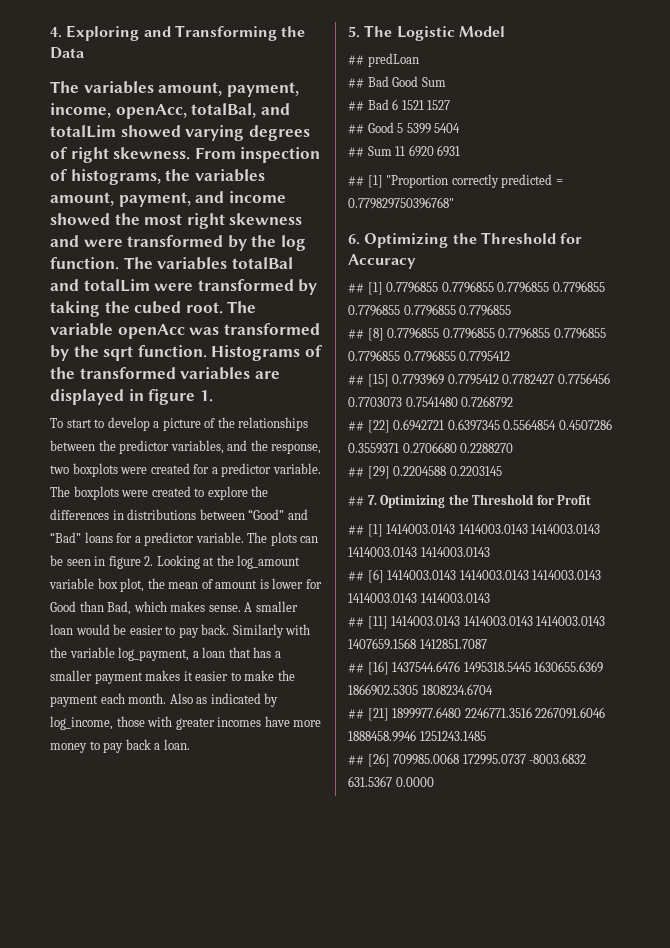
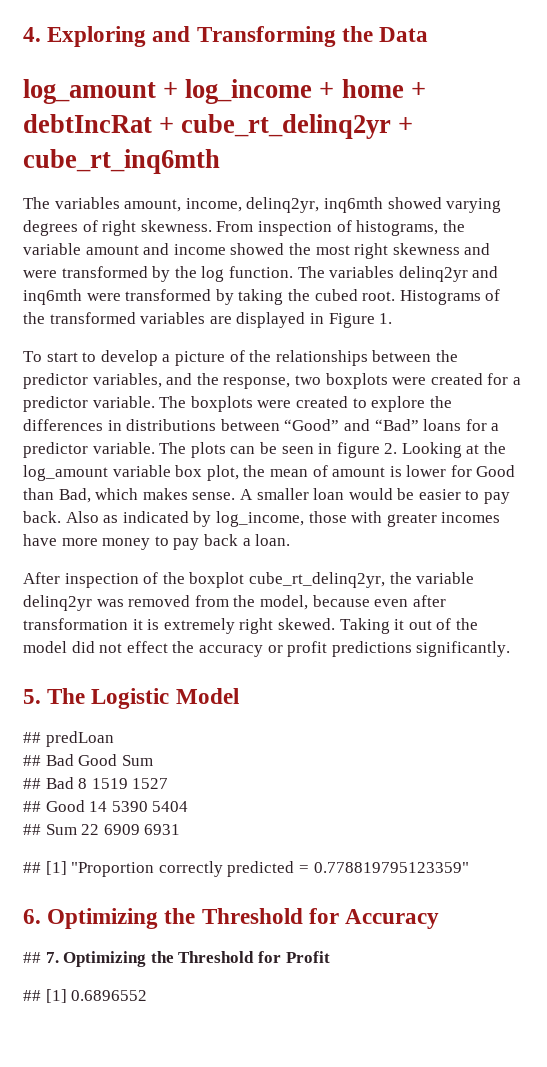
- The variables amount, payment, income, openAcc, totalBal, and totalLim showed varying degrees of right skewness.
+ log_amount + log_income + home + debtIncRat + cube_rt_delinq2yr + cube_rt_inq6mth
+ The variables amount, income, delinq2yr, inq6mth showed varying degrees of right skewness.
- From inspection of histograms, the variables amount, payment, and income showed the most right skewness and were transformed by the log function.
+ From inspection of histograms, the variable amount and income showed the most right skewness and were transformed by the log function.
- The variables totalBal and totalLim were transformed by taking the cubed root.
+ The variables delinq2yr and inq6mth were transformed by taking the cubed root.
- The variable openAcc was transformed by the sqrt function.
- Histograms of the transformed variables are displayed in figure 1.
+ Histograms of the transformed variables are displayed in Figure 1.
- Similarly with the variable log_payment, a loan that has a smaller payment makes it easier to make the payment each month.
+ After inspection of the boxplot cube_rt_delinq2yr, the variable delinq2yr was removed from the model, because even after transformation it is extremely right skewed. Taking it out of the model did not effect the accuracy or profit predictions significantly.
- ## Bad 6 1521 1527
+ ## Bad 8 1519 1527
- ## Good 5 5399 5404
+ ## Good 14 5390 5404
- ## Sum 11 6920 6931
+ ## Sum 22 6909 6931
- ## [1] "Proportion correctly predicted = 0.779829750396768"
+ ## [1] "Proportion correctly predicted = 0.778819795123359"
- ## [1] 0.7796855 0.7796855 0.7796855 0.7796855 0.7796855 0.7796855 0.7796855
- ## [8] 0.7796855 0.7796855 0.7796855 0.7796855 0.7796855 0.7796855 0.7795412
- ## [15] 0.7793969 0.7795412 0.7782427 0.7756456 0.7703073 0.7541480 0.7268792
- ## [22] 0.6942721 0.6397345 0.5564854 0.4507286 0.3559371 0.2706680 0.2288270
- ## [29] 0.2204588 0.2203145
- ## [1] 1414003.0143 1414003.0143 1414003.0143 1414003.0143 1414003.0143
- ## [6] 1414003.0143 1414003.0143 1414003.0143 1414003.0143 1414003.0143
- ## [11] 1414003.0143 1414003.0143 1414003.0143 1407659.1568 1412851.7087
- ## [16] 1437544.6476 1495318.5445 1630655.6369 1866902.5305 1808234.6704
- ## [21] 1899977.6480 2246771.3516 2267091.6046 1888458.9946 1251243.1485
- ## [26] 709985.0068 172995.0737 -8003.6832 631.5367 0.0000
+ ## [1] 0.6896552

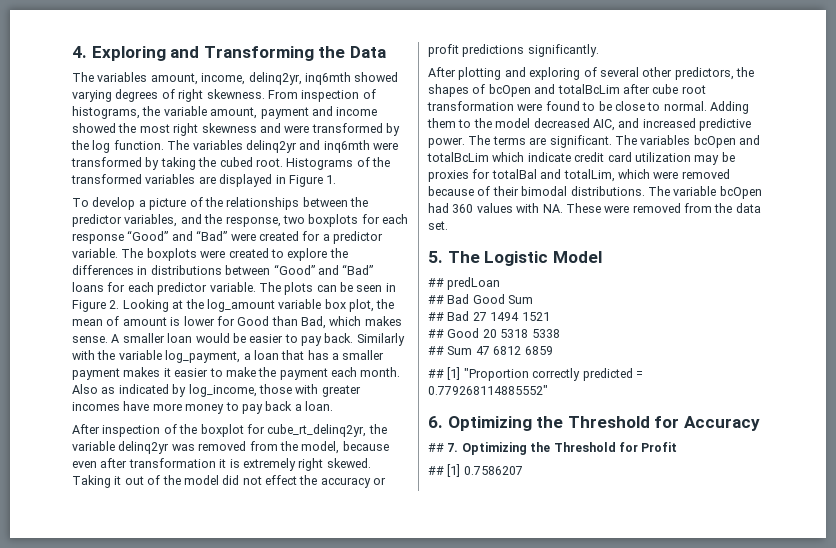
- log_amount + log_income + home + debtIncRat + cube_rt_delinq2yr + cube_rt_inq6mth
- From inspection of histograms, the variable amount and income showed the most right skewness and were transformed by the log function.
+ From inspection of histograms, the variable amount, payment and income showed the most right skewness and were transformed by the log function.
- To start to develop a picture of the relationships between the predictor variables, and the response, two boxplots were created for a predictor variable.
+ To develop a picture of the relationships between the predictor variables, and the response, two boxplots for each response “Good” and “Bad” were created for a predictor variable.
- The boxplots were created to explore the differences in distributions between “Good” and “Bad” loans for a predictor variable.
+ The boxplots were created to explore the differences in distributions between “Good” and “Bad” loans for each predictor variable.
- The plots can be seen in figure 2. Looking at the log_amount variable box plot, the mean of amount is lower for Good than Bad, which makes sense.
+ The plots can be seen in Figure 2. Looking at the log_amount variable box plot, the mean of amount is lower for Good than Bad, which makes sense.
+ Similarly with the variable log_payment, a loan that has a smaller payment makes it easier to make the payment each month.
- After inspection of the boxplot cube_rt_delinq2yr, the variable delinq2yr was removed from the model, because even after transformation it is extremely right skewed.
+ After inspection of the boxplot for cube_rt_delinq2yr, the variable delinq2yr was removed from the model, because even after transformation it is extremely right skewed.
+ After plotting and exploring of several other predictors, the shapes of bcOpen and totalBcLim after cube root transformation were found to be close to normal. Adding them to the model decreased AIC, and increased predictive power. The terms are significant. The variables bcOpen and totalBcLim which indicate credit card utilization may be proxies for totalBal and totalLim, which were removed because of their bimodal distributions. The variable bcOpen had 360 values with NA. These were removed from the data set.
- ## Bad 8 1519 1527
+ ## Bad 27 1494 1521
- ## Good 14 5390 5404
+ ## Good 20 5318 5338
- ## Sum 22 6909 6931
+ ## Sum 47 6812 6859
- ## [1] "Proportion correctly predicted = 0.778819795123359"
+ ## [1] "Proportion correctly predicted = 0.779268114885552"
- ## [1] 0.6896552
+ ## [1] 0.7586207

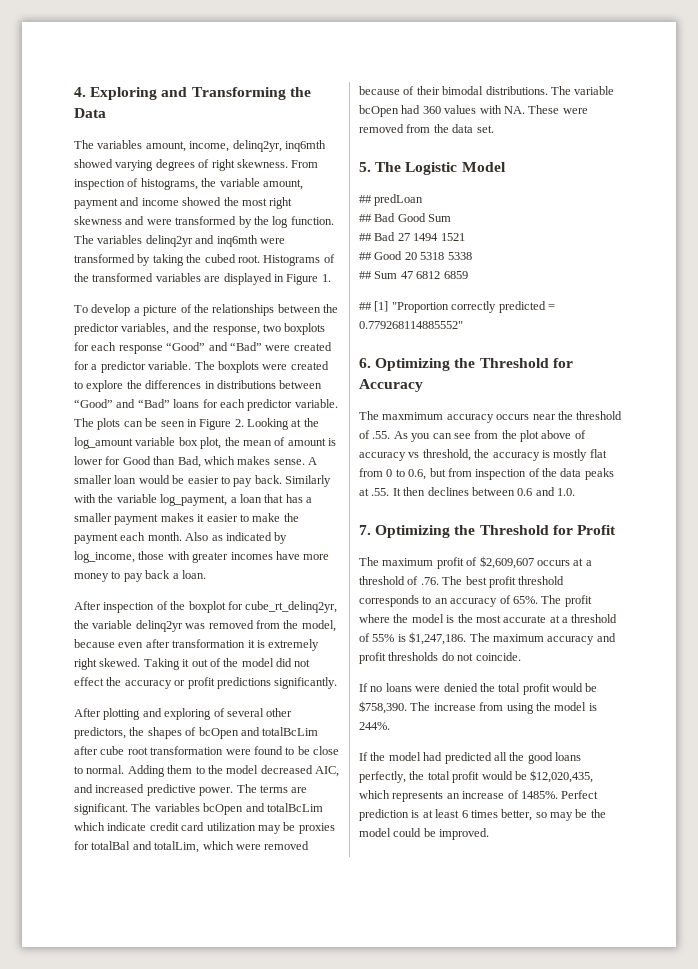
- ## 7. Optimizing the Threshold for Profit
+ The maxmimum accuracy occurs near the threshold of .55. As you can see from the plot above of accuracy vs threshold, the accuracy is mostly flat from 0 to 0.6, but from inspection of the data peaks at .55. It then declines between 0.6 and 1.0.
+ 7. Optimizing the Threshold for Profit
- ## [1] 0.7586207
+ The maximum profit of $2,609,607 occurs at a threshold of .76. The best profit threshold corresponds to an accuracy of 65%. The profit where the model is the most accurate at a threshold of 55% is $1,247,186. The maximum accuracy and profit thresholds do not coincide.
+ If no loans were denied the total profit would be $758,390. The increase from using the model is 244%.
+ If the model had predicted all the good loans perfectly, the total profit would be $12,020,435, which represents an increase of 1485%. Perfect prediction is at least 6 times better, so may be the model could be improved.

